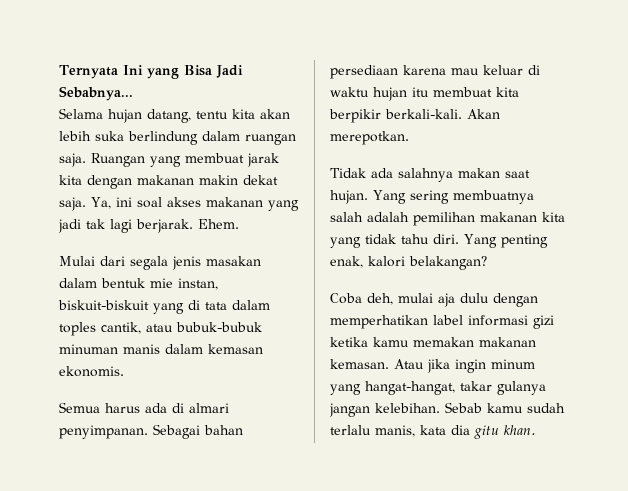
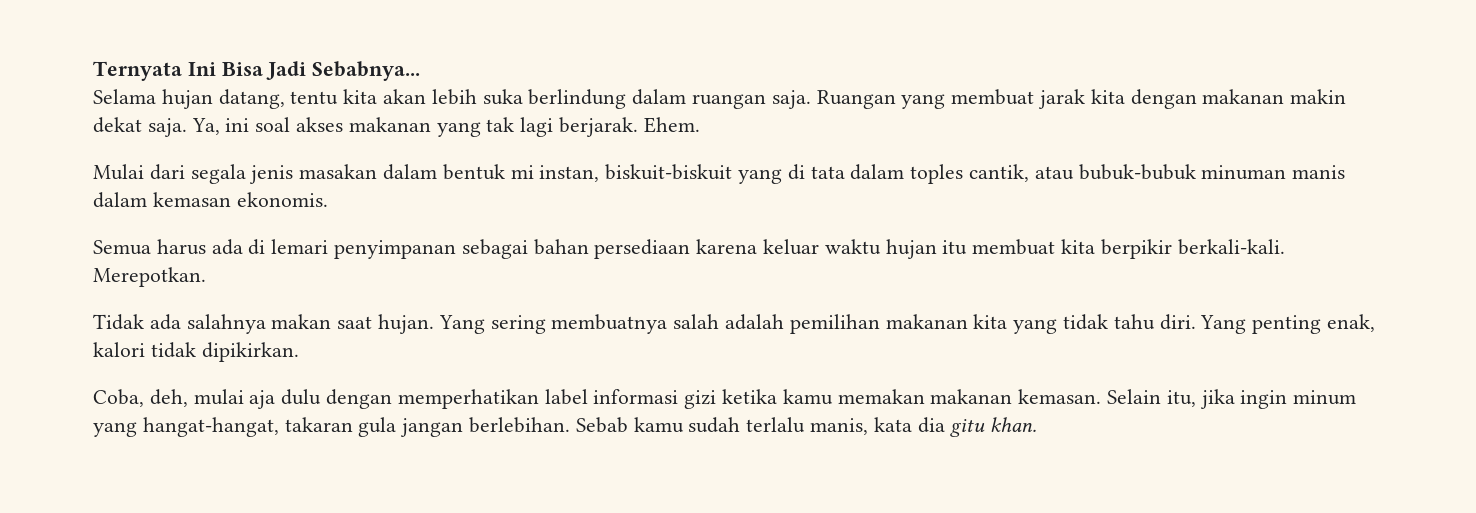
- Ternyata Ini yang Bisa Jadi Sebabnya...
+ Ternyata Ini Bisa Jadi Sebabnya...
- Ya, ini soal akses makanan yang jadi tak lagi berjarak.
+ Ya, ini soal akses makanan yang tak lagi berjarak.
- Mulai dari segala jenis masakan dalam bentuk mie instan, biskuit-biskuit yang di tata dalam toples cantik, atau bubuk-bubuk minuman manis dalam kemasan ekonomis.
+ Mulai dari segala jenis masakan dalam bentuk mi instan, biskuit-biskuit yang di tata dalam toples cantik, atau bubuk-bubuk minuman manis dalam kemasan ekonomis.
- Semua harus ada di almari penyimpanan. Sebagai bahan persediaan karena mau keluar di waktu hujan itu membuat kita berpikir berkali-kali.
+ Semua harus ada di lemari penyimpanan sebagai bahan persediaan karena keluar waktu hujan itu membuat kita berpikir berkali-kali.
- Akan merepotkan.
+ Merepotkan.
- Yang penting enak, kalori belakangan?
- Coba deh, mulai aja dulu dengan memperhatikan label informasi gizi ketika kamu memakan makanan kemasan.
+ Yang penting enak, kalori tidak dipikirkan.
+ Coba, deh, mulai aja dulu dengan memperhatikan label informasi gizi ketika kamu memakan makanan kemasan.
- Atau jika ingin minum yang hangat-hangat, takar gulanya jangan kelebihan.
+ Selain itu, jika ingin minum yang hangat-hangat, takaran gula jangan berlebihan.

